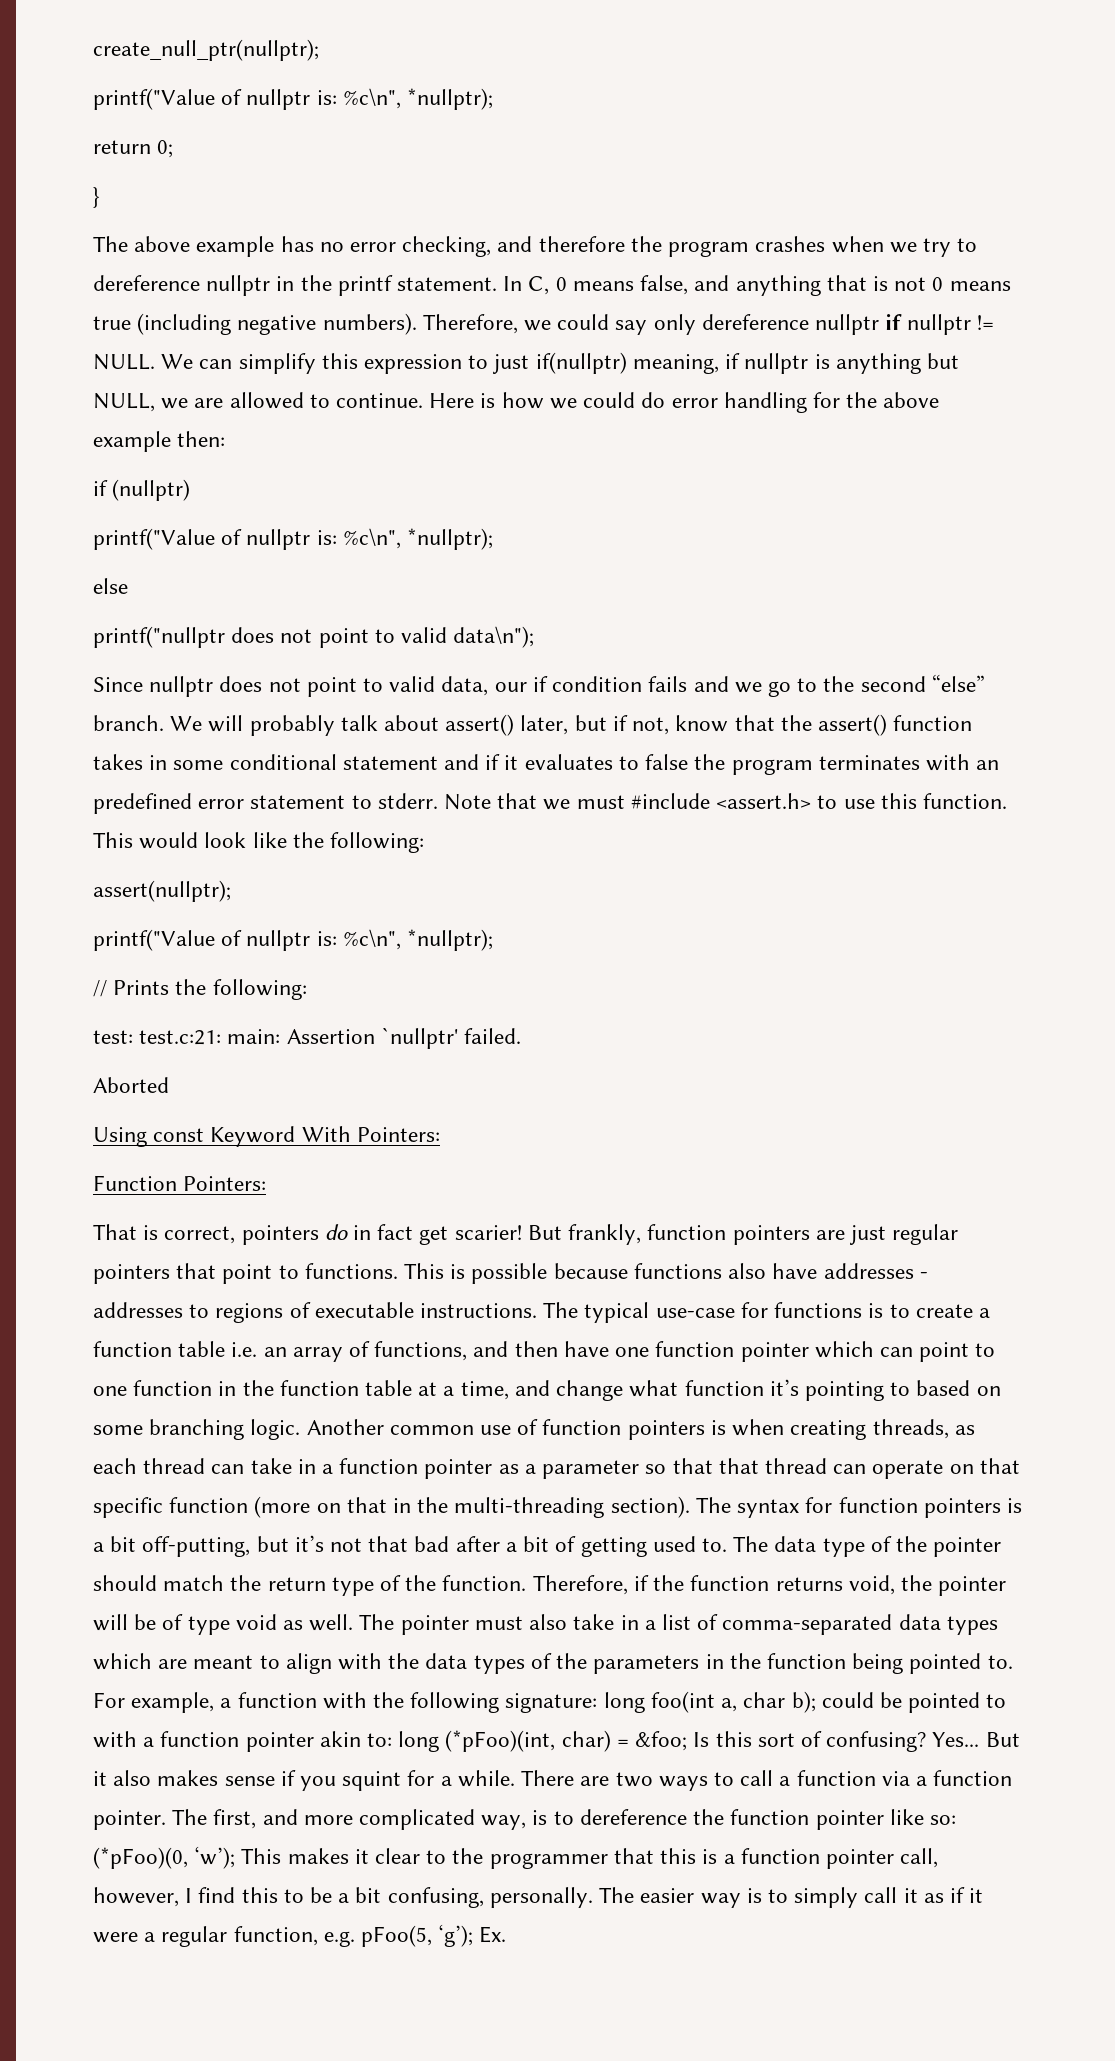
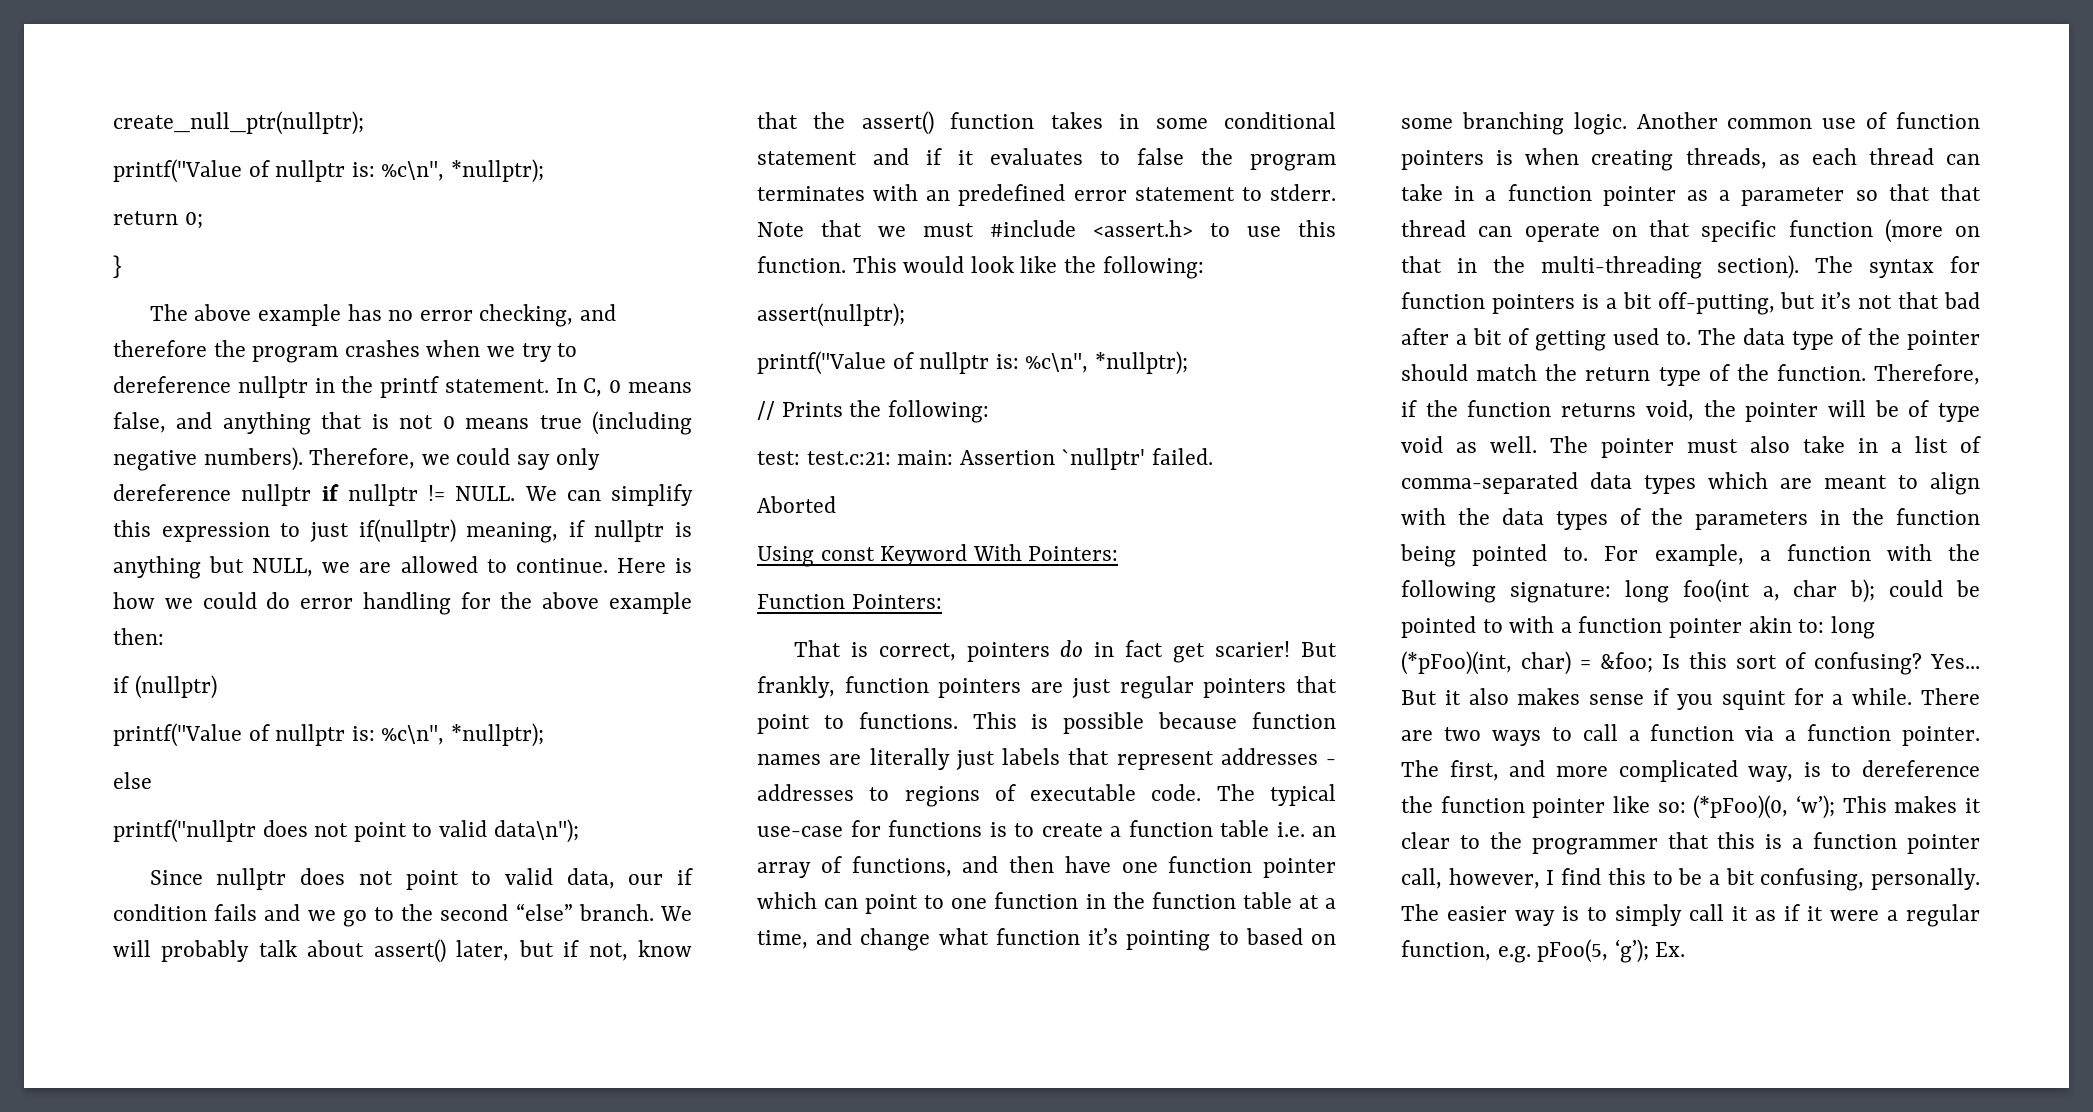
- This is possible because functions also have addresses - addresses to regions of executable instructions.
+ This is possible because function names are literally just labels that represent addresses - addresses to regions of executable code.

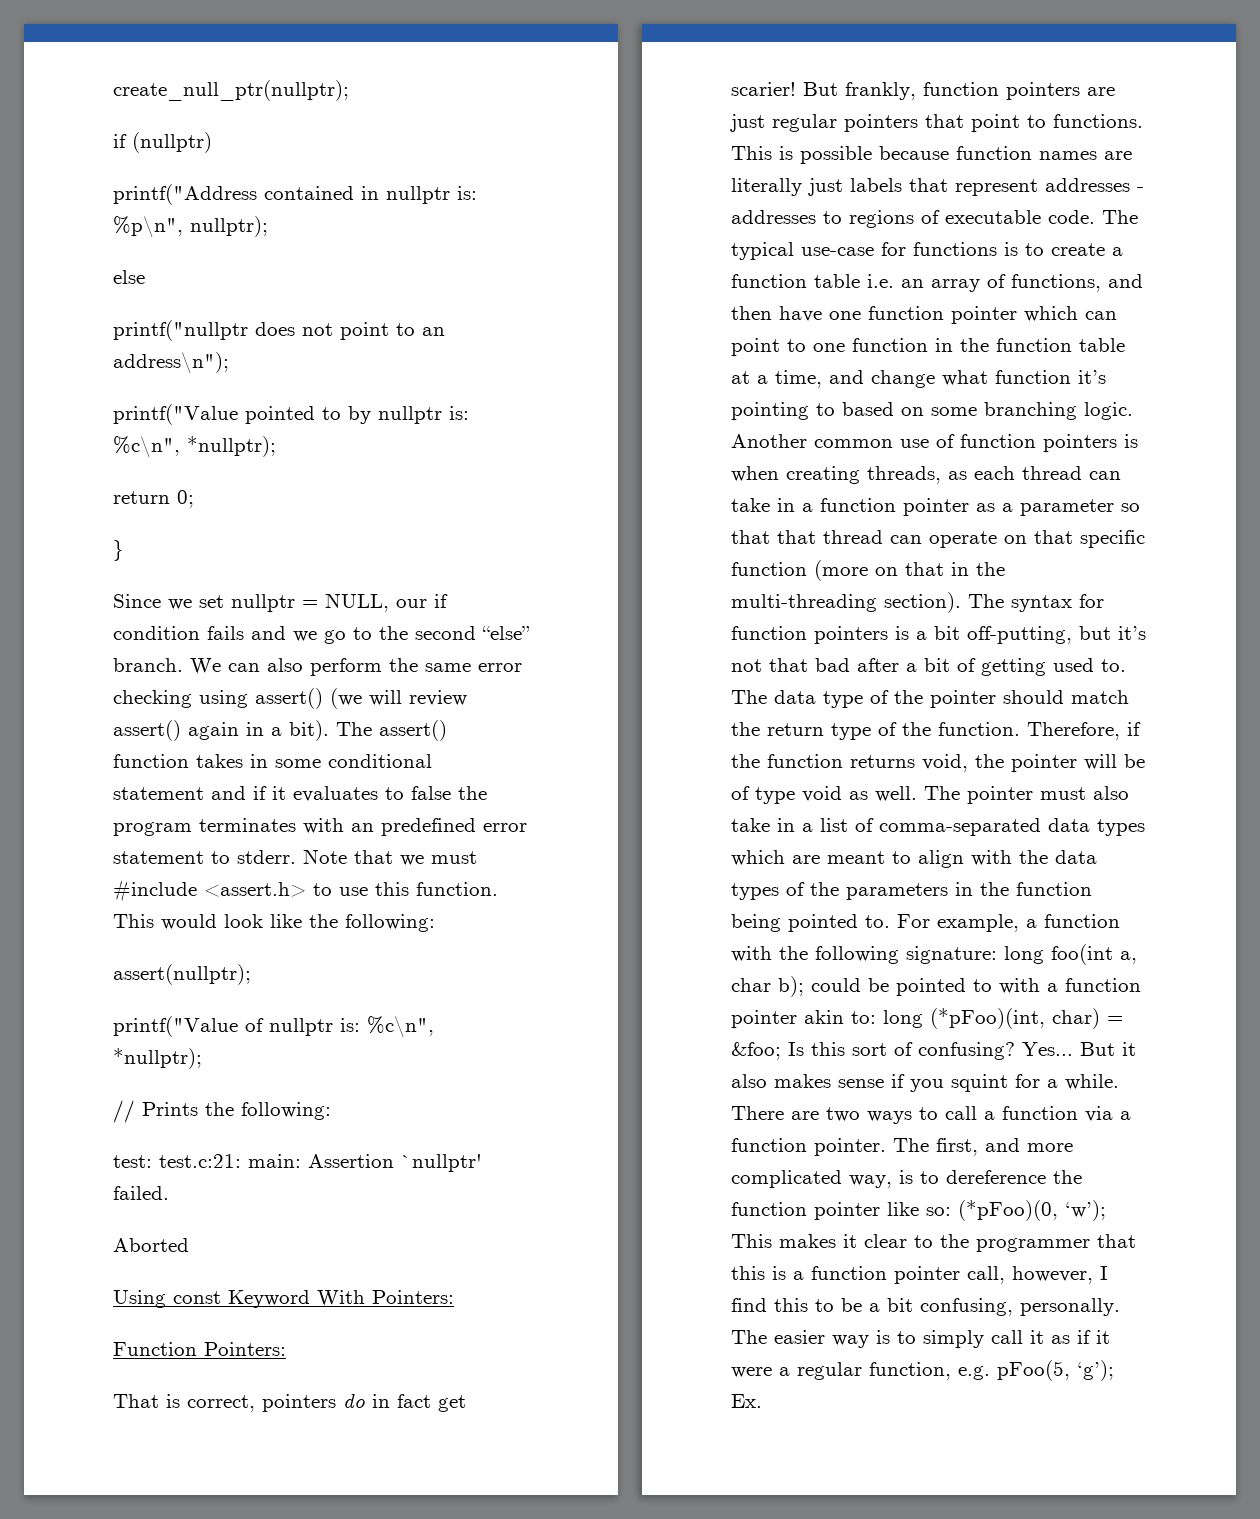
  create_null_ptr(nullptr);
- printf("Value of nullptr is: %c\n", *nullptr);
+ if (nullptr)
+ printf("Address contained in nullptr is: %p\n", nullptr);
+ else
+ printf("nullptr does not point to an address\n");
+ printf("Value pointed to by nullptr is: %c\n", *nullptr);
- The above example has no error checking, and therefore the program crashes when we try to dereference nullptr in the printf statement. In C, 0 means false, and anything that is not 0 means true (including negative numbers). Therefore, we could say only dereference nullptr if nullptr != NULL. We can simplify this expression to just if(nullptr) meaning, if nullptr is anything but NULL, we are allowed to continue. Here is how we could do error handling for the above example then:
- if (nullptr)
- printf("Value of nullptr is: %c\n", *nullptr);
- else
- printf("nullptr does not point to valid data\n");
- Since nullptr does not point to valid data, our if condition fails and we go to the second “else” branch.
+ Since we set nullptr = NULL, our if condition fails and we go to the second “else” branch.
- We will probably talk about assert() later, but if not, know that the assert() function takes in some conditional statement and if it evaluates to false the program terminates with an predefined error statement to stderr.
+ We can also perform the same error checking using assert() (we will review assert() again in a bit). The assert() function takes in some conditional statement and if it evaluates to false the program terminates with an predefined error statement to stderr.

